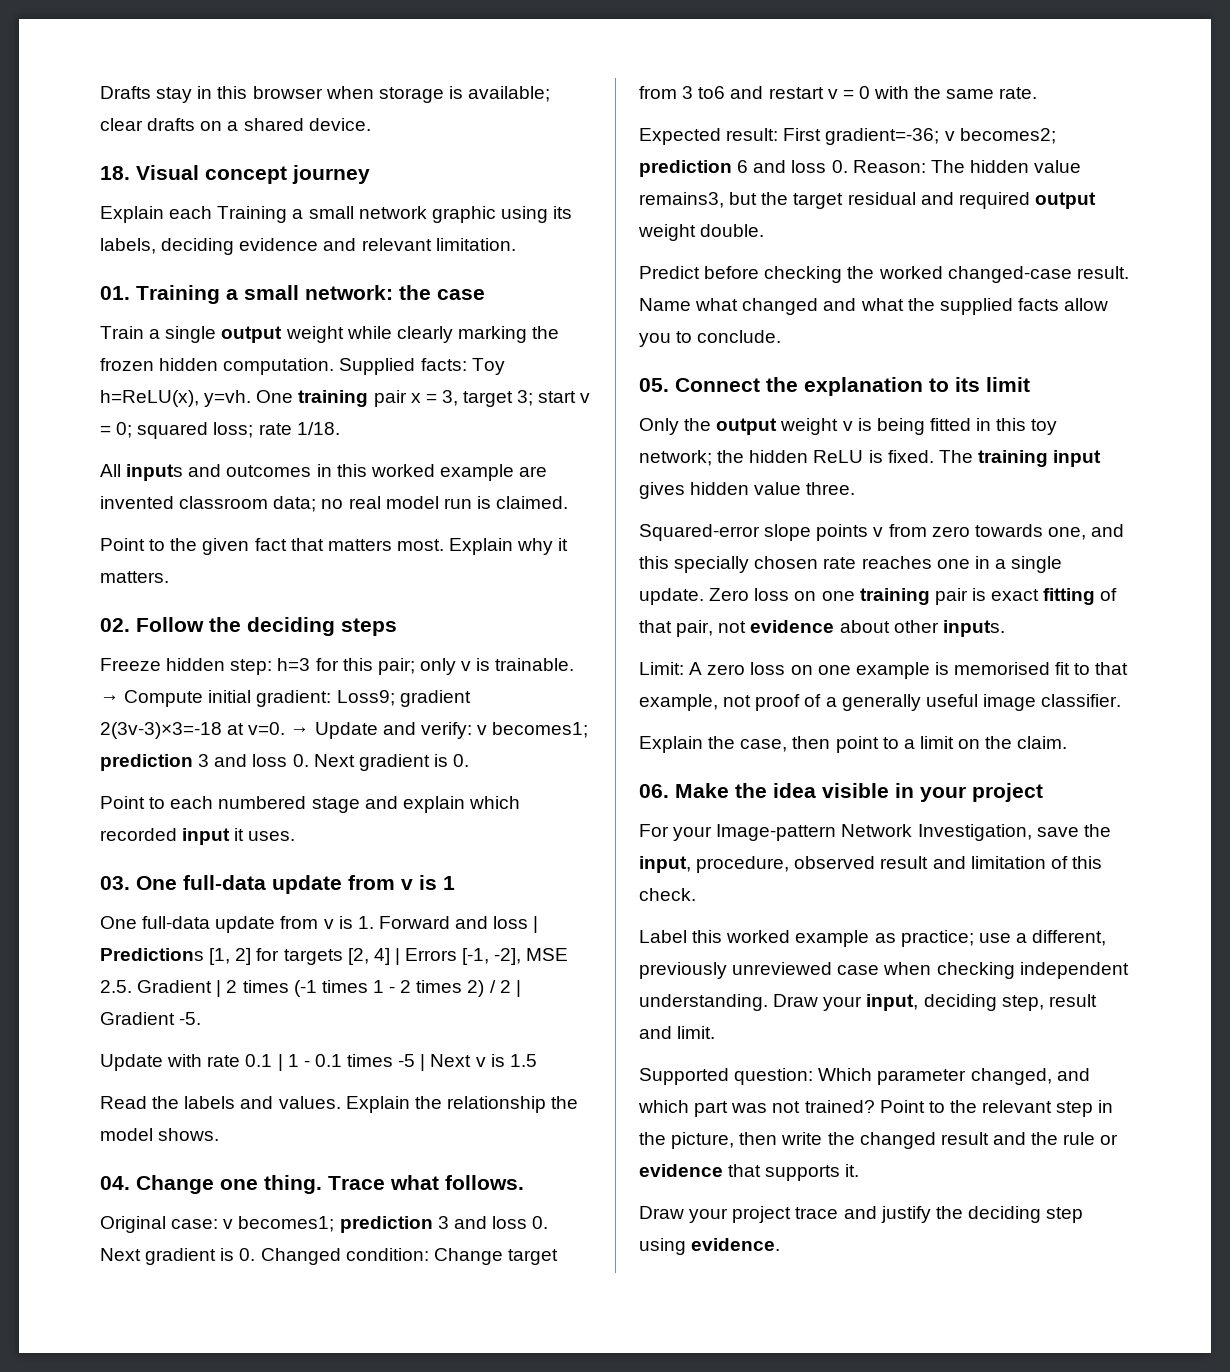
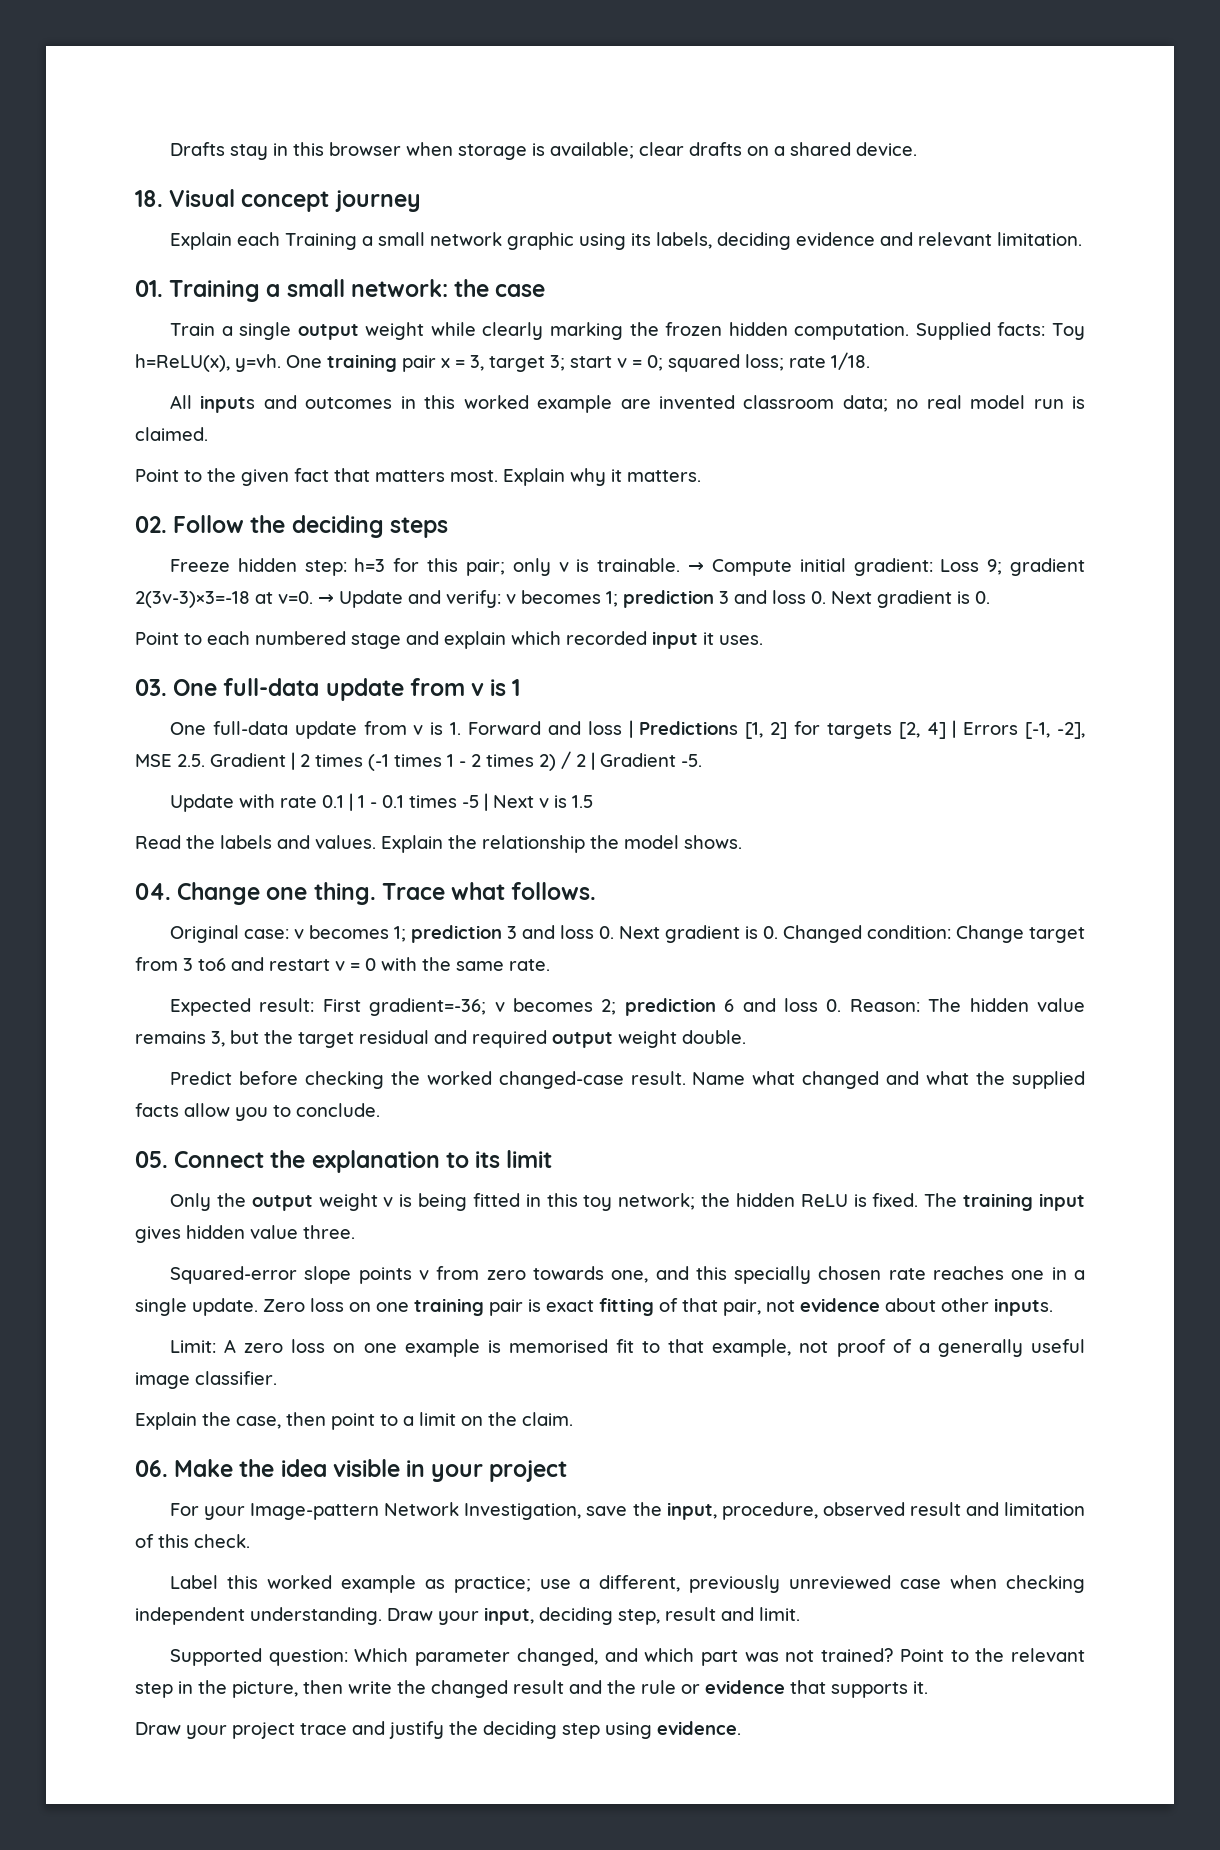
- → Compute initial gradient: Loss9; gradient 2(3v-3)×3=-18 at v=0.
+ → Compute initial gradient: Loss 9; gradient 2(3v-3)×3=-18 at v=0.
- → Update and verify: v becomes1; prediction 3 and loss 0. Next gradient is 0.
+ → Update and verify: v becomes 1; prediction 3 and loss 0. Next gradient is 0.
- Original case: v becomes1; prediction 3 and loss 0. Next gradient is 0. Changed condition: Change target from 3 to6 and restart v = 0 with the same rate.
+ Original case: v becomes 1; prediction 3 and loss 0. Next gradient is 0. Changed condition: Change target from 3 to6 and restart v = 0 with the same rate.
- Expected result: First gradient=-36; v becomes2; prediction 6 and loss 0. Reason: The hidden value remains3, but the target residual and required output weight double.
+ Expected result: First gradient=-36; v becomes 2; prediction 6 and loss 0. Reason: The hidden value remains 3, but the target residual and required output weight double.

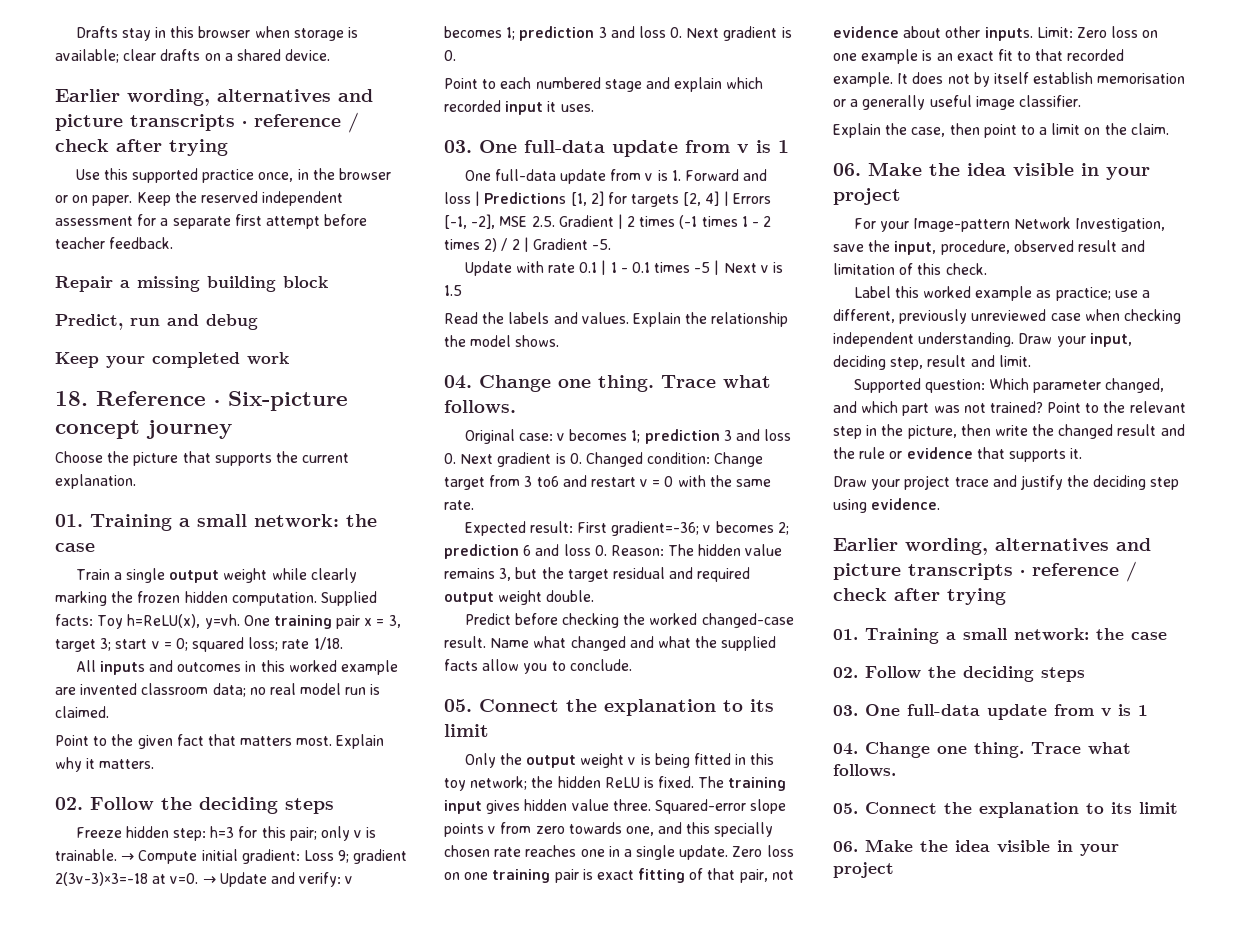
  Drafts stay in this browser when storage is available; clear drafts on a shared device.
- 18. Visual concept journey
- Explain each Training a small network graphic using its labels, deciding evidence and relevant limitation.
+ Earlier wording, alternatives and picture transcripts · reference / check after trying
+ Use this supported practice once, in the browser or on paper. Keep the reserved independent assessment for a separate first attempt before teacher feedback.
+ Repair a missing building block
+ Predict, run and debug
+ Keep your completed work
+ 18. Reference · Six-picture concept journey
+ Choose the picture that supports the current explanation.
- The training input gives hidden value three.
- Squared-error slope points v from zero towards one, and this specially chosen rate reaches one in a single update.
+ The training input gives hidden value three. Squared-error slope points v from zero towards one, and this specially chosen rate reaches one in a single update.
- Zero loss on one training pair is exact fitting of that pair, not evidence about other inputs.
- Limit: A zero loss on one example is memorised fit to that example, not proof of a generally useful image classifier.
+ Zero loss on one training pair is exact fitting of that pair, not evidence about other inputs. Limit: Zero loss on one example is an exact fit to that recorded example. It does not by itself establish memorisation or a generally useful image classifier.
  Draw your project trace and justify the deciding step using evidence.
+ Earlier wording, alternatives and picture transcripts · reference / check after trying
+ 01. Training a small network: the case
+ 02. Follow the deciding steps
+ 03. One full-data update from v is 1
+ 04. Change one thing. Trace what follows.
+ 05. Connect the explanation to its limit
+ 06. Make the idea visible in your project

